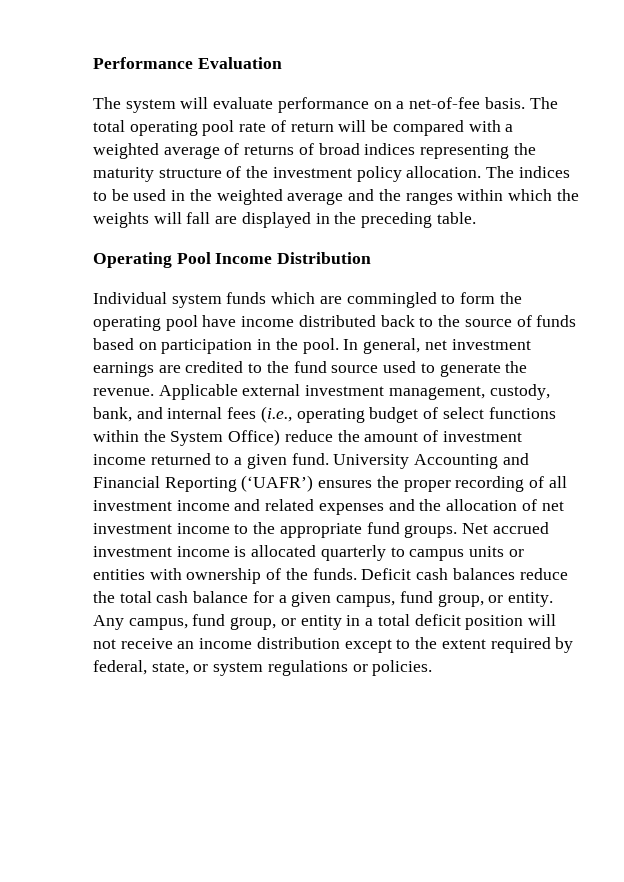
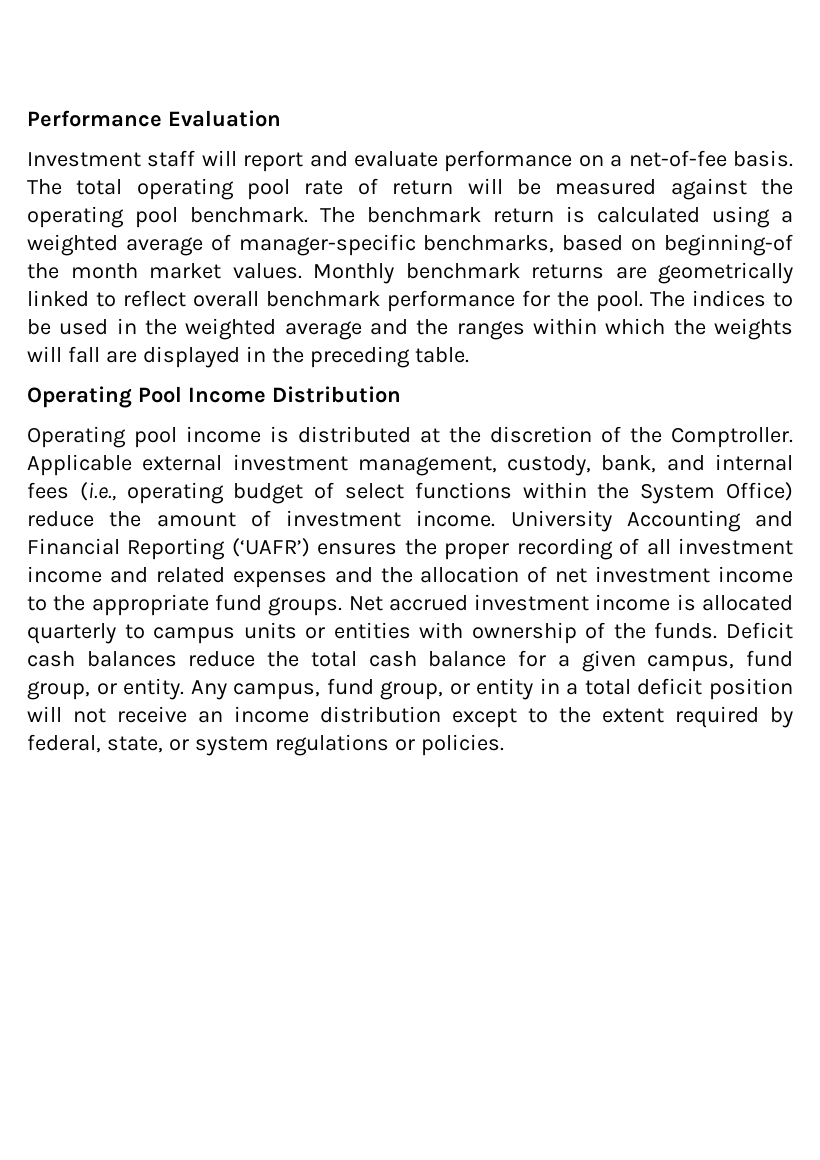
- The system will evaluate performance on a net-of-fee basis.
+ Investment staff will report and evaluate performance on a net-of-fee basis.
- The total operating pool rate of return will be compared with a weighted average of returns of broad indices representing the maturity structure of the investment policy allocation.
+ The total operating pool rate of return will be measured against the operating pool benchmark. The benchmark return is calculated using a weighted average of manager-specific benchmarks, based on beginning-of the month market values. Monthly benchmark returns are geometrically linked to reflect overall benchmark performance for the pool.
- Individual system funds which are commingled to form the operating pool have income distributed back to the source of funds based on participation in the pool. In general, net investment earnings are credited to the fund source used to generate the revenue.
+ Operating pool income is distributed at the discretion of the Comptroller.
- Applicable external investment management, custody, bank, and internal fees (i.e., operating budget of select functions within the System Office) reduce the amount of investment income returned to a given fund.
+ Applicable external investment management, custody, bank, and internal fees (i.e., operating budget of select functions within the System Office) reduce the amount of investment income.

